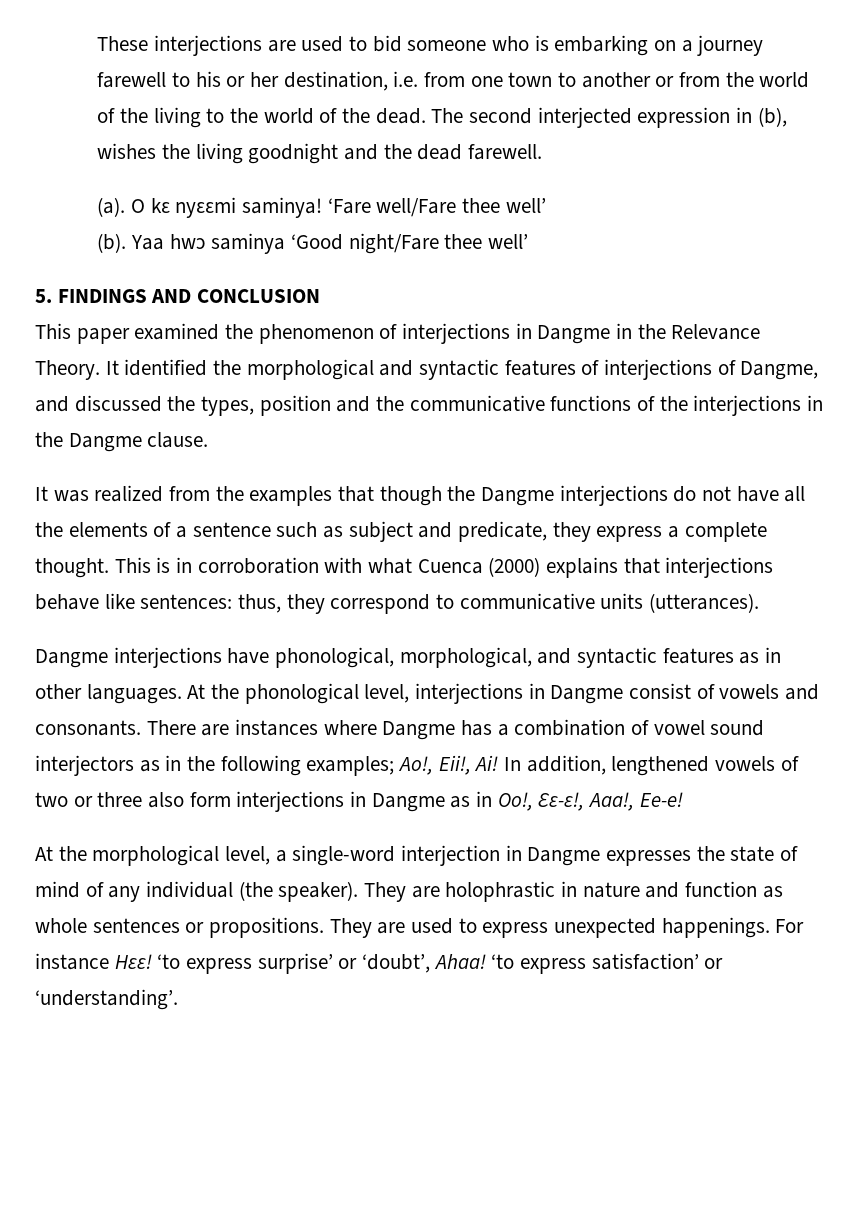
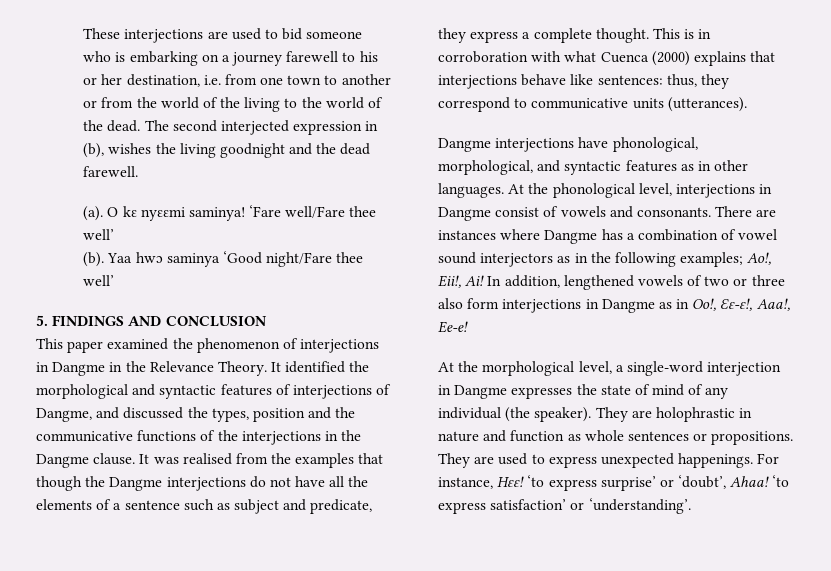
- It identified the morphological and syntactic features of interjections of Dangme, and discussed the types, position and the communicative functions of the interjections in the Dangme clause.
- It was realized from the examples that though the Dangme interjections do not have all the elements of a sentence such as subject and predicate, they express a complete thought.
+ It identified the morphological and syntactic features of interjections of Dangme, and discussed the types, position and the communicative functions of the interjections in the Dangme clause. It was realised from the examples that though the Dangme interjections do not have all the elements of a sentence such as subject and predicate, they express a complete thought.
- For instance Hɛɛ!
+ For instance, Hɛɛ!

